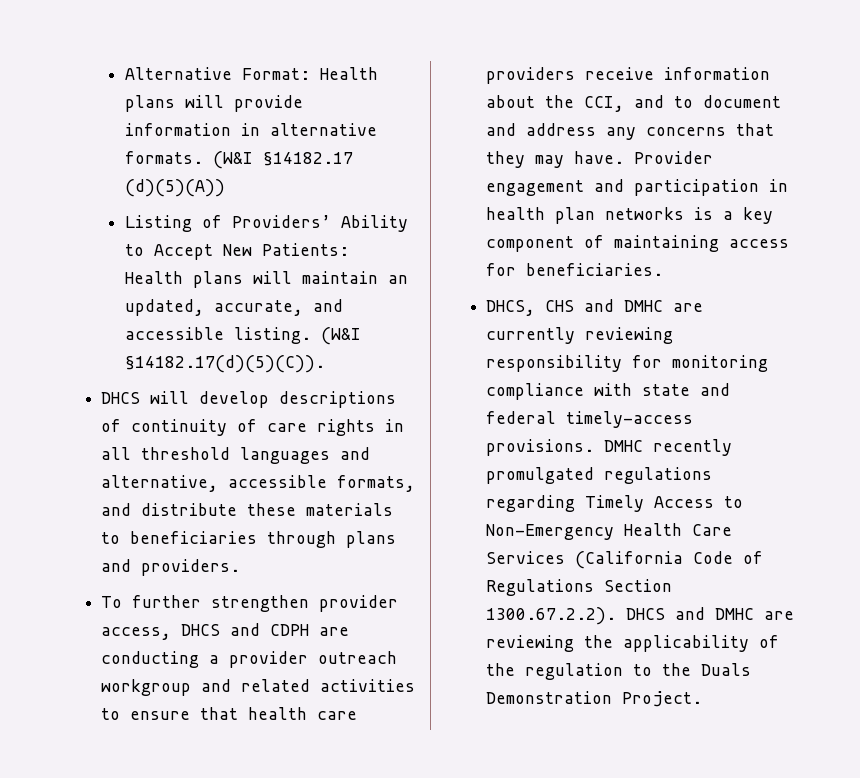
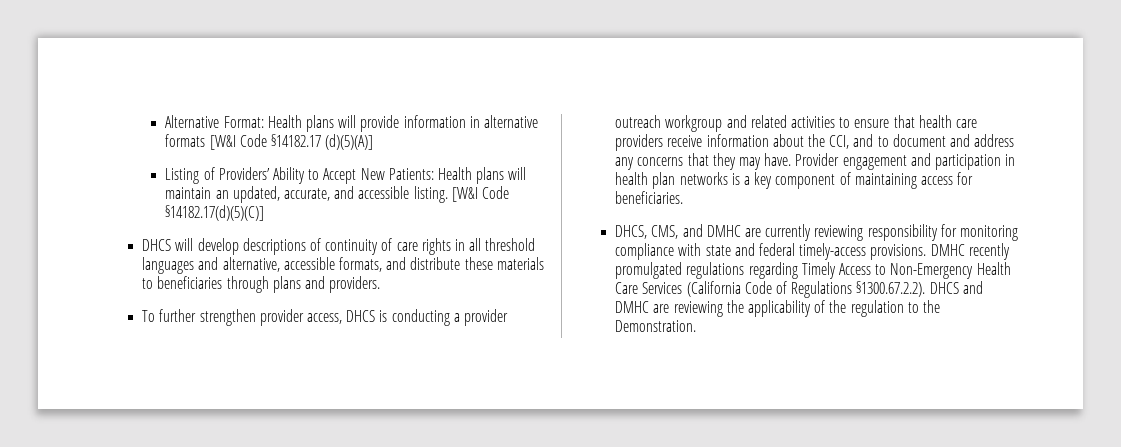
- Alternative Format: Health plans will provide information in alternative formats. (W&I §14182.17 (d)(5)(A))
+ Alternative Format: Health plans will provide information in alternative formats [W&I Code §14182.17 (d)(5)(A)]
- (W&I §14182.17(d)(5)(C)).
+ [W&I Code §14182.17(d)(5)(C)]
- To further strengthen provider access, DHCS and CDPH are conducting a provider outreach workgroup and related activities to ensure that health care providers receive information about the CCI, and to document and address any concerns that they may have.
+ To further strengthen provider access, DHCS is conducting a provider outreach workgroup and related activities to ensure that health care providers receive information about the CCI, and to document and address any concerns that they may have.
- DHCS, CHS and DMHC are currently reviewing responsibility for monitoring compliance with state and federal timely-access provisions.
+ DHCS, CMS, and DMHC are currently reviewing responsibility for monitoring compliance with state and federal timely-access provisions.
- DMHC recently promulgated regulations regarding Timely Access to Non-Emergency Health Care Services (California Code of Regulations Section 1300.67.2.2). DHCS and DMHC are reviewing the applicability of the regulation to the Duals Demonstration Project.
+ DMHC recently promulgated regulations regarding Timely Access to Non-Emergency Health Care Services (California Code of Regulations §1300.67.2.2). DHCS and DMHC are reviewing the applicability of the regulation to the Demonstration.

